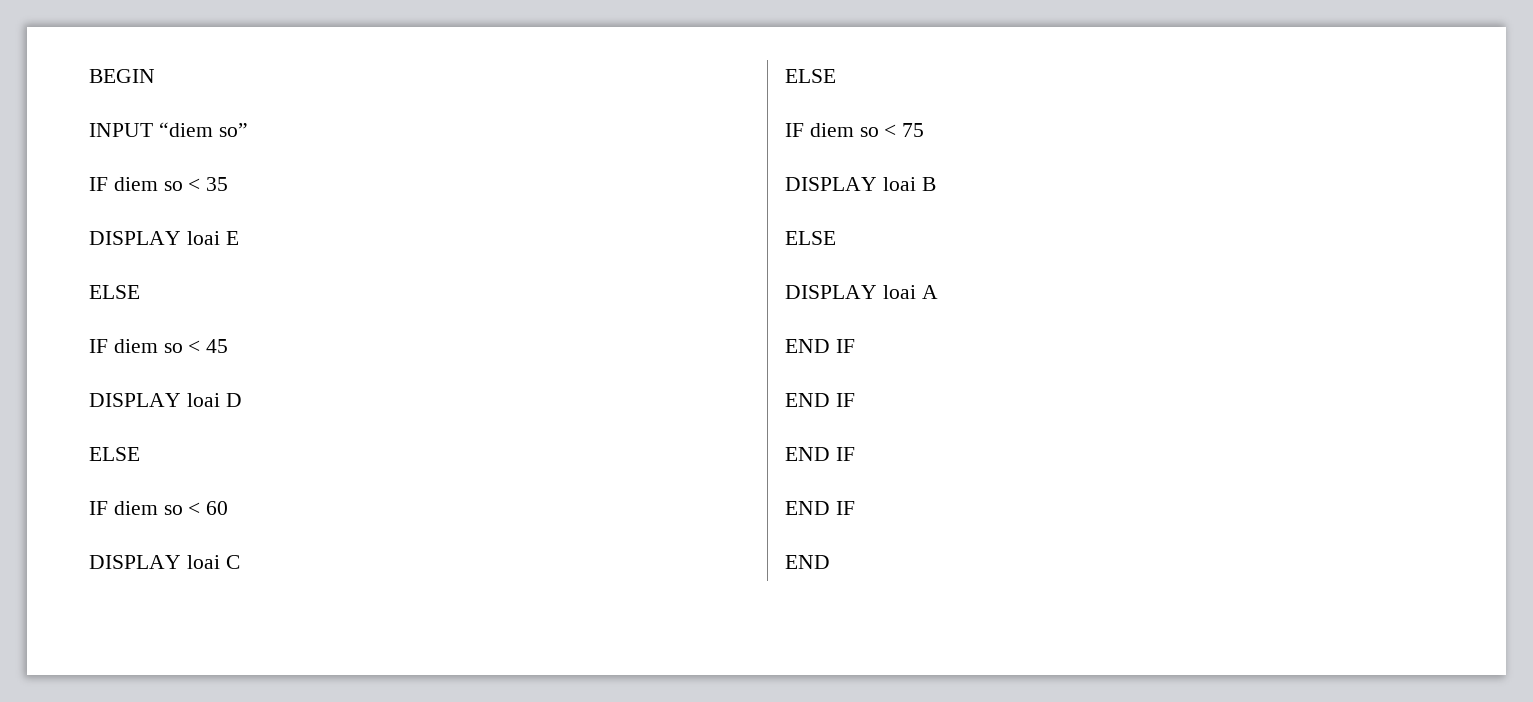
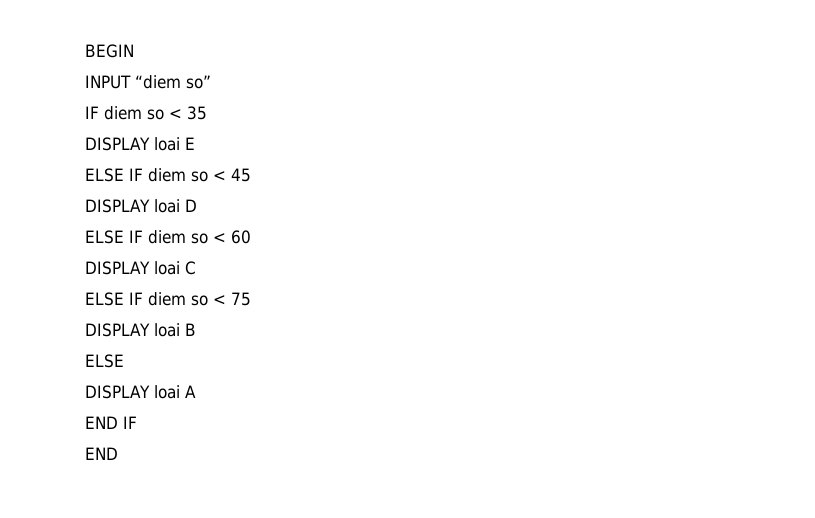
  DISPLAY loai E
- ELSE
- IF diem so < 45
+ ELSE IF diem so < 45
  DISPLAY loai D
- ELSE
- IF diem so < 60
+ ELSE IF diem so < 60
  DISPLAY loai C
- ELSE
- IF diem so < 75
+ ELSE IF diem so < 75
  DISPLAY loai A
- END IF
- END IF
- END IF

